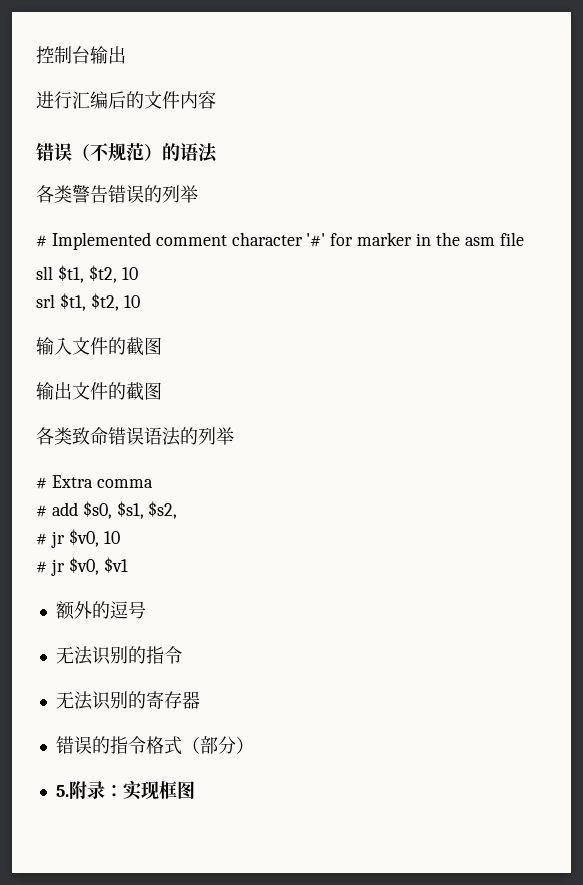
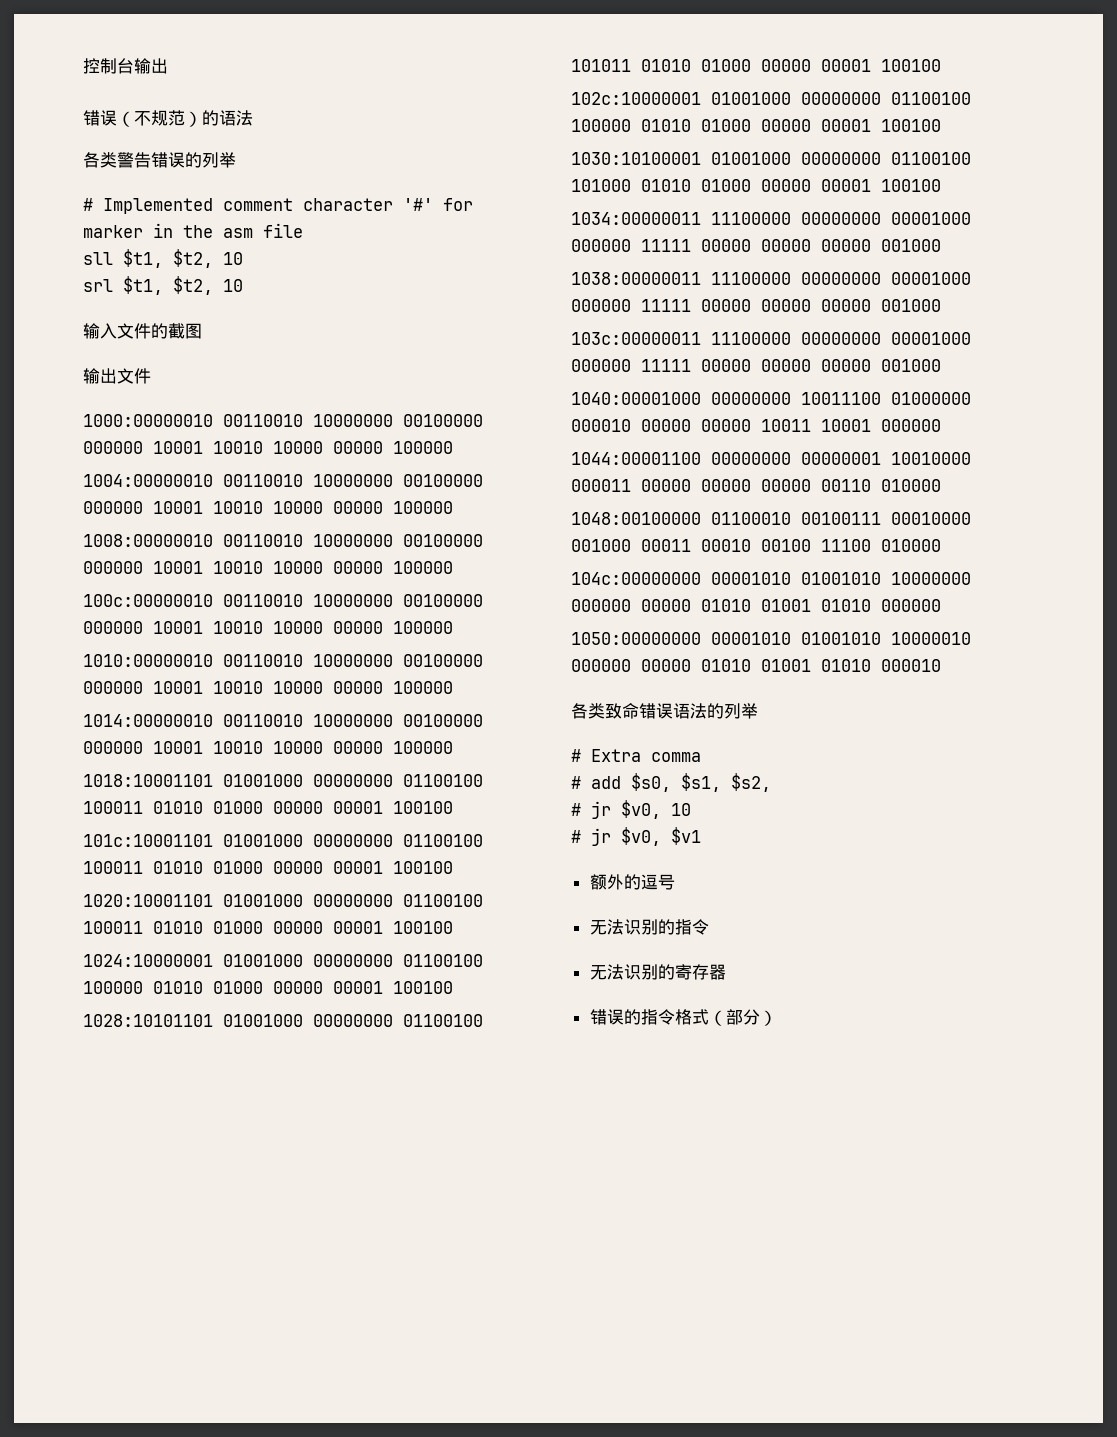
- 进行汇编后的文件内容
- 输出文件的截图
+ 输出文件
+ 1000:00000010 00110010 10000000 00100000 000000 10001 10010 10000 00000 100000
+ 1004:00000010 00110010 10000000 00100000 000000 10001 10010 10000 00000 100000
+ 1008:00000010 00110010 10000000 00100000 000000 10001 10010 10000 00000 100000
+ 100c:00000010 00110010 10000000 00100000 000000 10001 10010 10000 00000 100000
+ 1010:00000010 00110010 10000000 00100000 000000 10001 10010 10000 00000 100000
+ 1014:00000010 00110010 10000000 00100000 000000 10001 10010 10000 00000 100000
+ 1018:10001101 01001000 00000000 01100100 100011 01010 01000 00000 00001 100100
+ 101c:10001101 01001000 00000000 01100100 100011 01010 01000 00000 00001 100100
+ 1020:10001101 01001000 00000000 01100100 100011 01010 01000 00000 00001 100100
+ 1024:10000001 01001000 00000000 01100100 100000 01010 01000 00000 00001 100100
+ 1028:10101101 01001000 00000000 01100100 101011 01010 01000 00000 00001 100100
+ 102c:10000001 01001000 00000000 01100100 100000 01010 01000 00000 00001 100100
+ 1030:10100001 01001000 00000000 01100100 101000 01010 01000 00000 00001 100100
+ 1034:00000011 11100000 00000000 00001000 000000 11111 00000 00000 00000 001000
+ 1038:00000011 11100000 00000000 00001000 000000 11111 00000 00000 00000 001000
+ 103c:00000011 11100000 00000000 00001000 000000 11111 00000 00000 00000 001000
+ 1040:00001000 00000000 10011100 01000000 000010 00000 00000 10011 10001 000000
+ 1044:00001100 00000000 00000001 10010000 000011 00000 00000 00000 00110 010000
+ 1048:00100000 01100010 00100111 00010000 001000 00011 00010 00100 11100 010000
+ 104c:00000000 00001010 01001010 10000000 000000 00000 01010 01001 01010 000000
+ 1050:00000000 00001010 01001010 10000010 000000 00000 01010 01001 01010 000010
- 5.附录：实现框图

